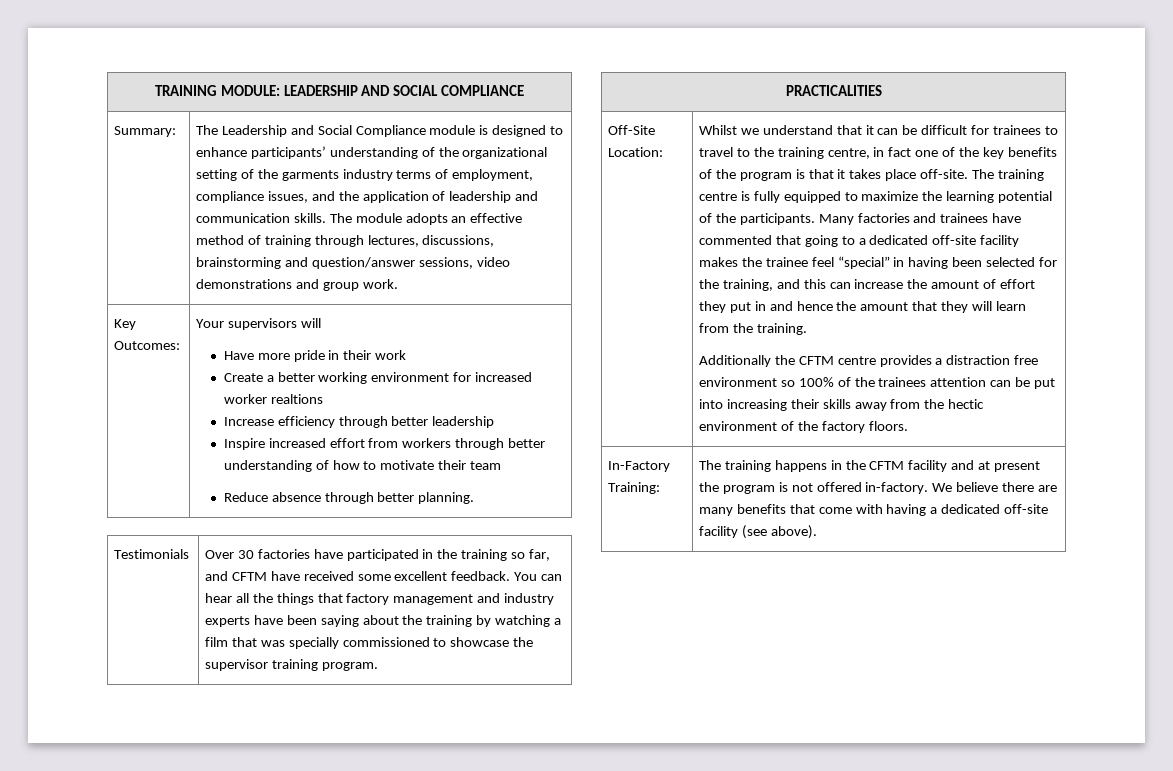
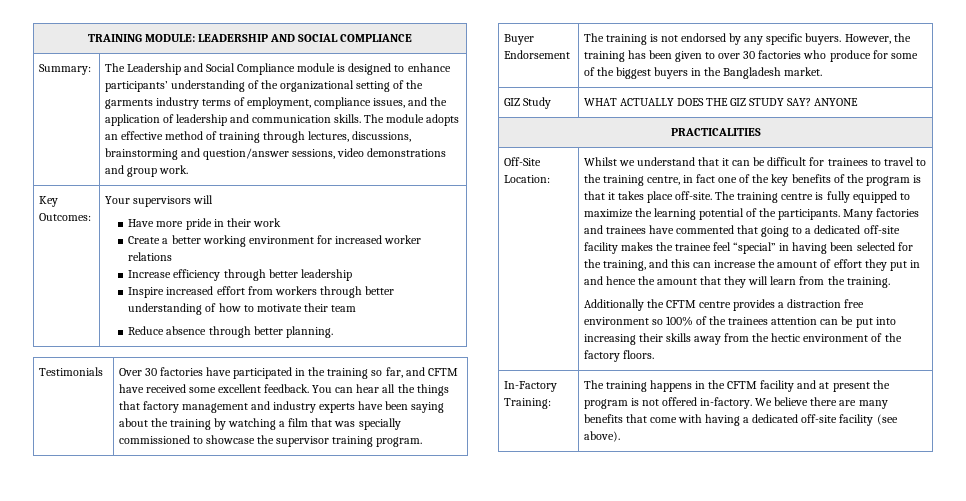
- Create a better working environment for increased worker realtions
+ Create a better working environment for increased worker relations
+ Buyer Endorsement | The training is not endorsed by any specific buyers. However, the training has been given to over 30 factories who produce for some of the biggest buyers in the Bangladesh market.
+ GIZ Study | WHAT ACTUALLY DOES THE GIZ STUDY SAY? ANYONE

